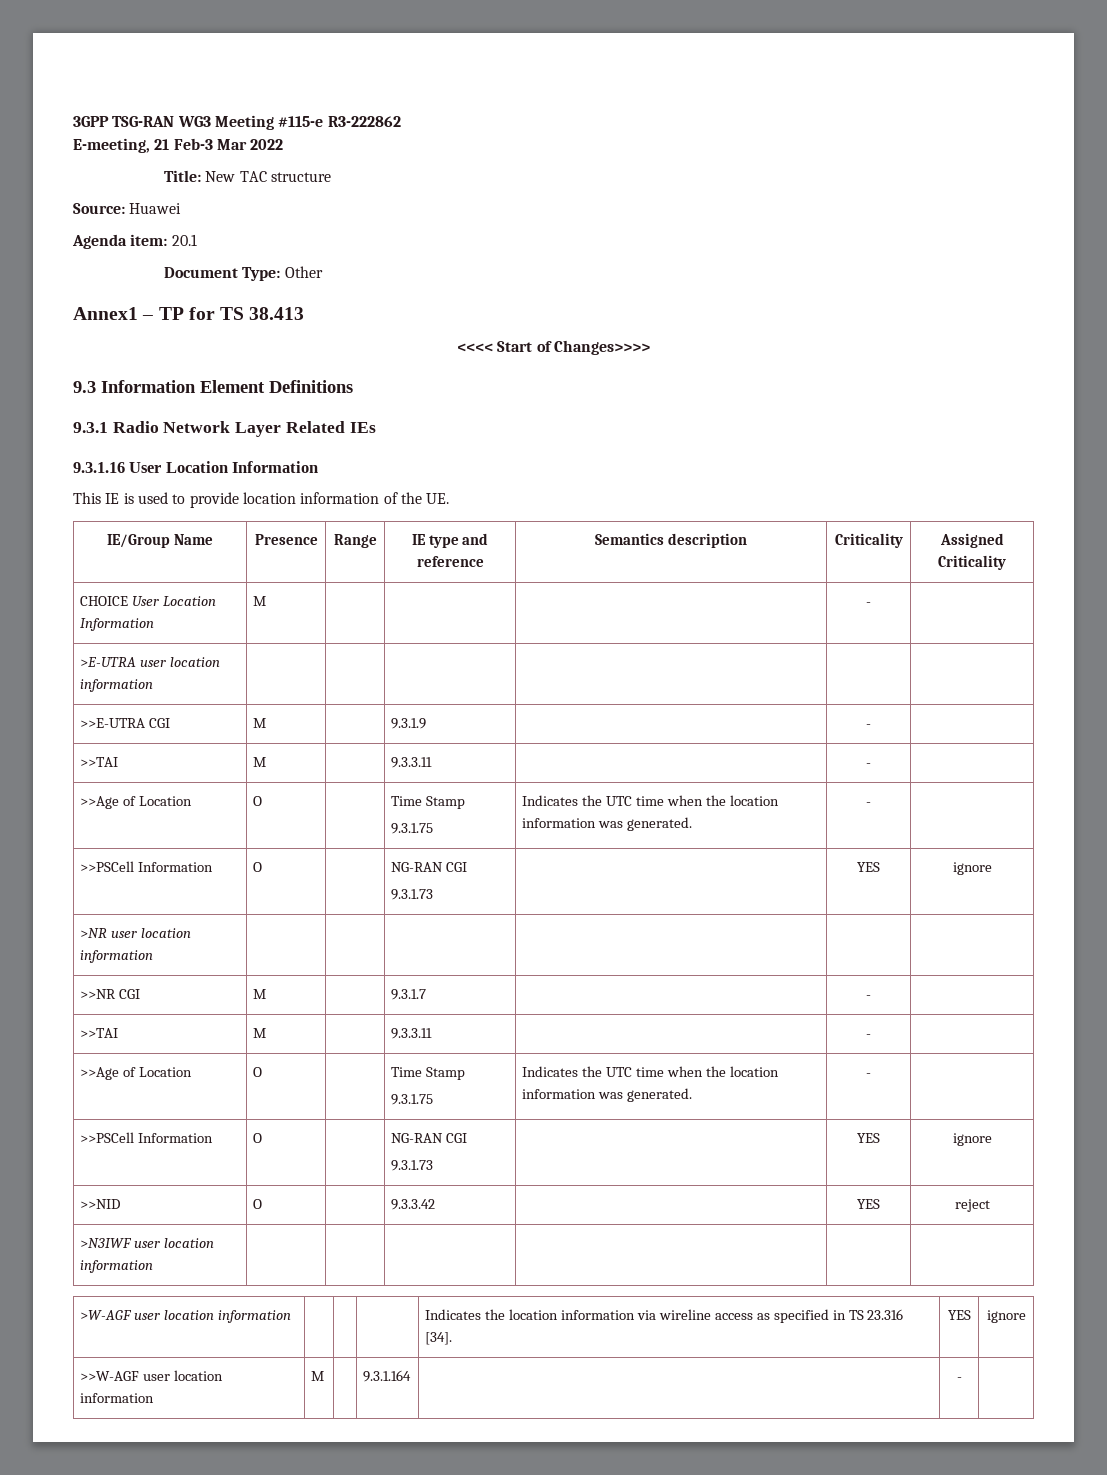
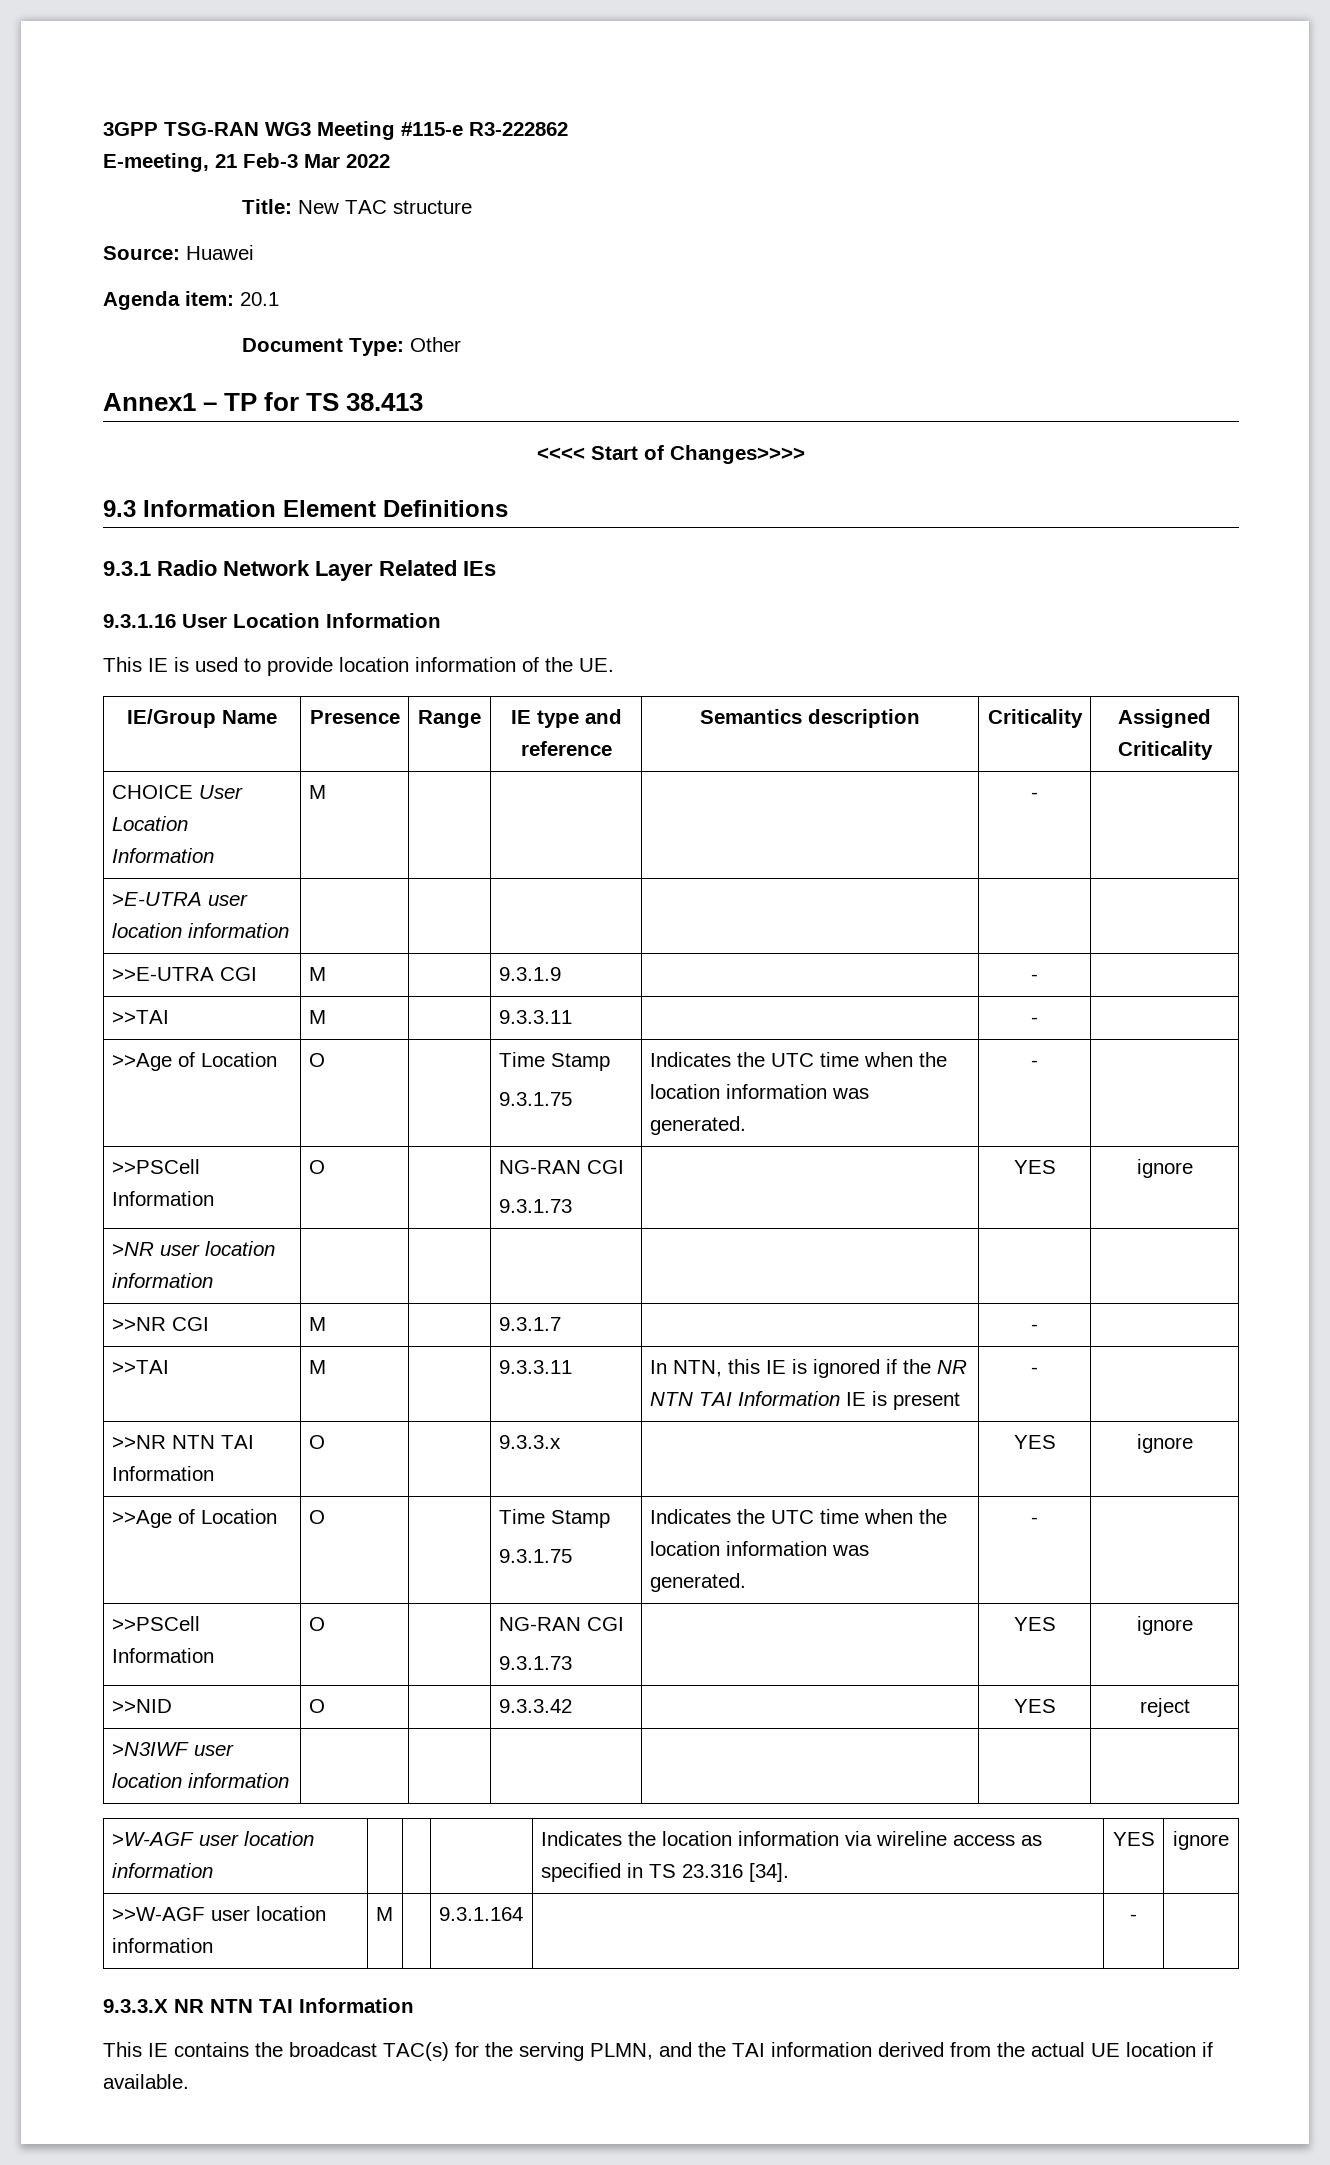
  >>NR CGI | M | | 9.3.1.7 | | - |
- >>TAI | M | | 9.3.3.11 | | - |
+ >>TAI | M | | 9.3.3.11 | In NTN, this IE is ignored if the NR NTN TAI Information IE is present | - |
+ >>NR NTN TAI Information | O | | 9.3.3.x | | YES | ignore
+ 9.3.3.X NR NTN TAI Information
+ This IE contains the broadcast TAC(s) for the serving PLMN, and the TAI information derived from the actual UE location if available.

